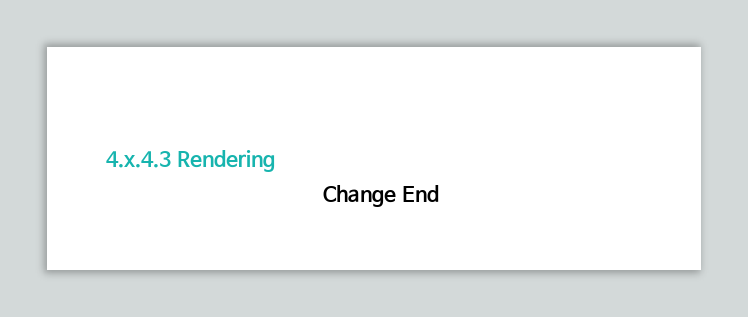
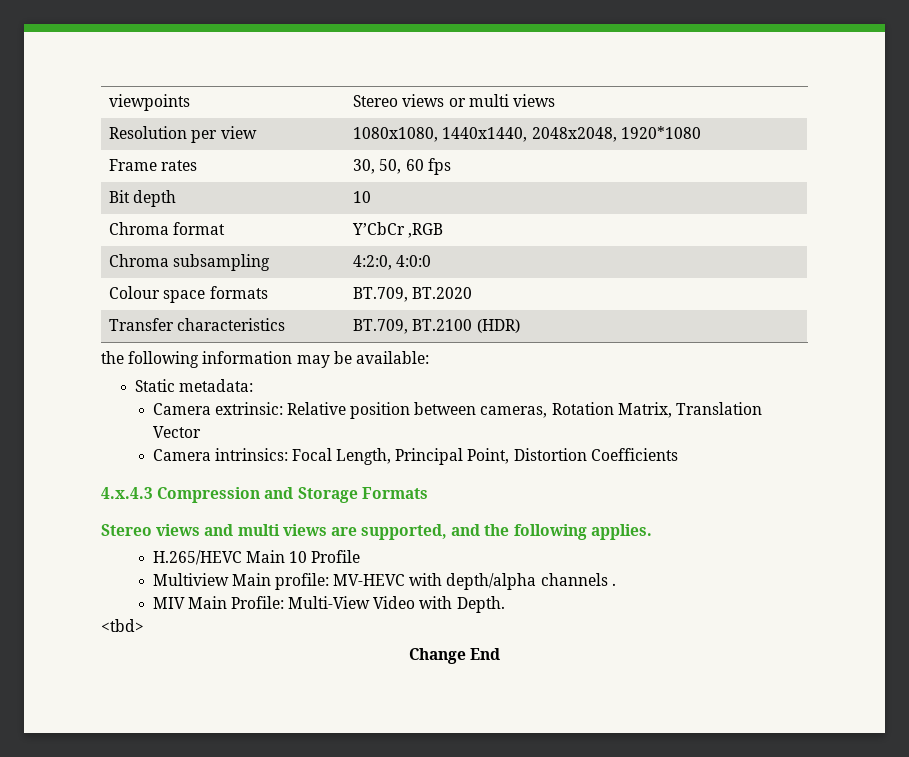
- 4.x.4.3 Rendering
+ viewpoints | Stereo views or multi views
+ Resolution per view | 1080x1080, 1440x1440, 2048x2048, 1920*1080
+ Frame rates | 30, 50, 60 fps
+ Bit depth | 10
+ Chroma format | Y’CbCr ,RGB
+ Chroma subsampling | 4:2:0, 4:0:0
+ Colour space formats | BT.709, BT.2020
+ Transfer characteristics | BT.709, BT.2100 (HDR)
+ the following information may be available:
+ Static metadata:
+ Camera extrinsic: Relative position between cameras, Rotation Matrix, Translation Vector
+ Camera intrinsics: Focal Length, Principal Point, Distortion Coefficients
+ 4.x.4.3 Compression and Storage Formats
+ Stereo views and multi views are supported, and the following applies.
+ H.265/HEVC Main 10 Profile
+ Multiview Main profile: MV-HEVC with depth/alpha channels .
+ MIV Main Profile: Multi-View Video with Depth.
+ <tbd>

